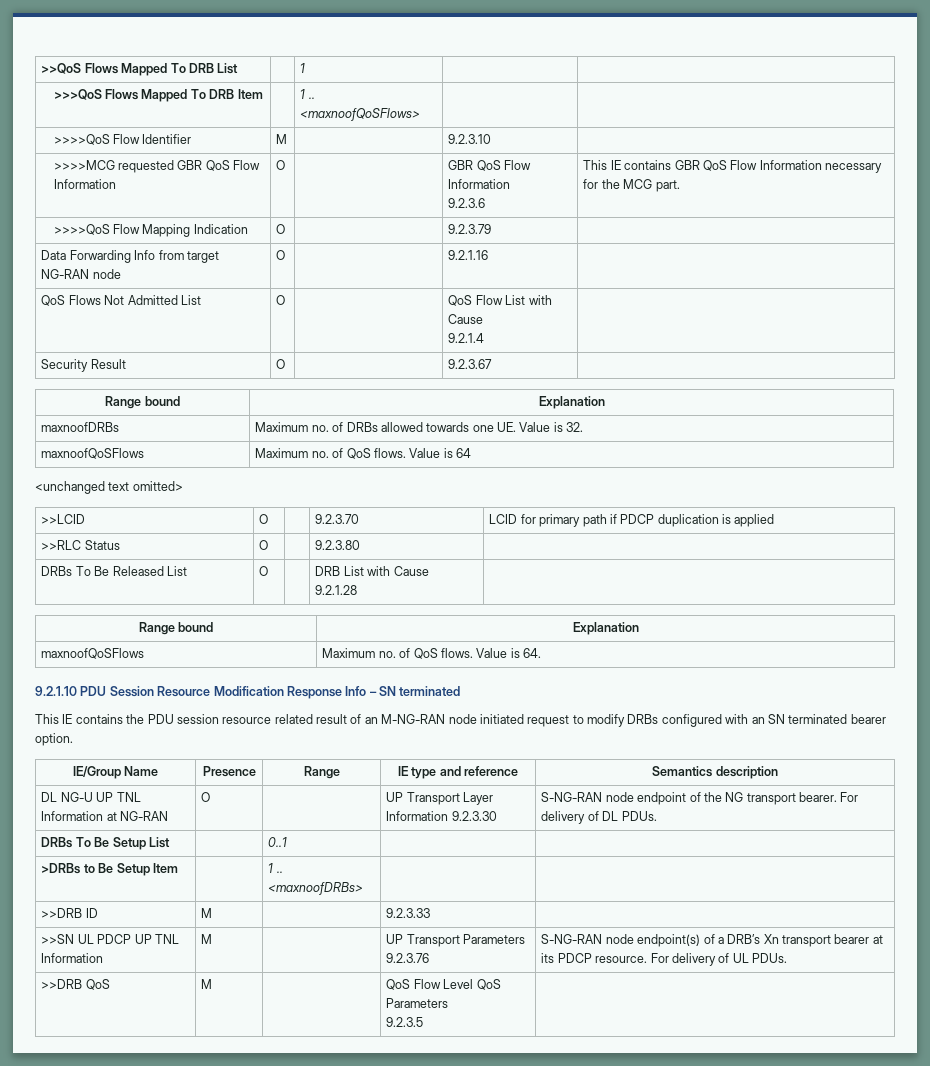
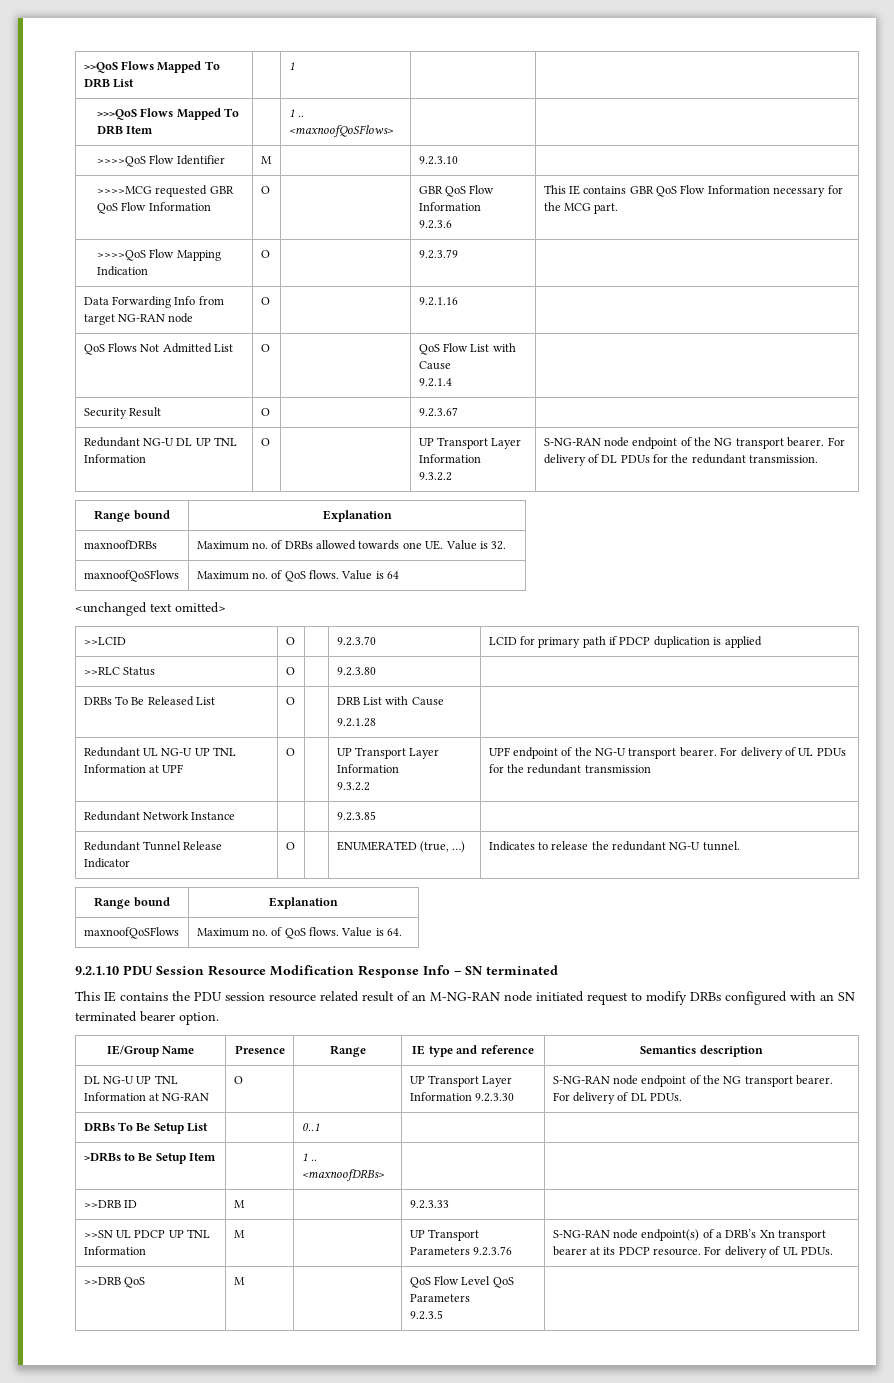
+ Redundant NG-U DL UP TNL Information | O | | UP Transport Layer Information
+ 9.3.2.2 | S-NG-RAN node endpoint of the NG transport bearer. For delivery of DL PDUs for the redundant transmission.
+ Redundant UL NG-U UP TNL Information at UPF | O | | UP Transport Layer Information
+ 9.3.2.2 | UPF endpoint of the NG-U transport bearer. For delivery of UL PDUs for the redundant transmission
+ Redundant Network Instance | | | 9.2.3.85 |
+ Redundant Tunnel Release Indicator | O | | ENUMERATED (true, …) | Indicates to release the redundant NG-U tunnel.

